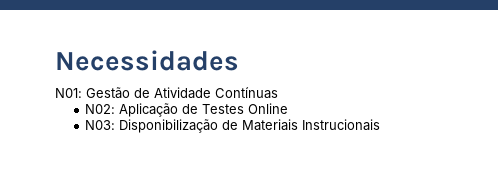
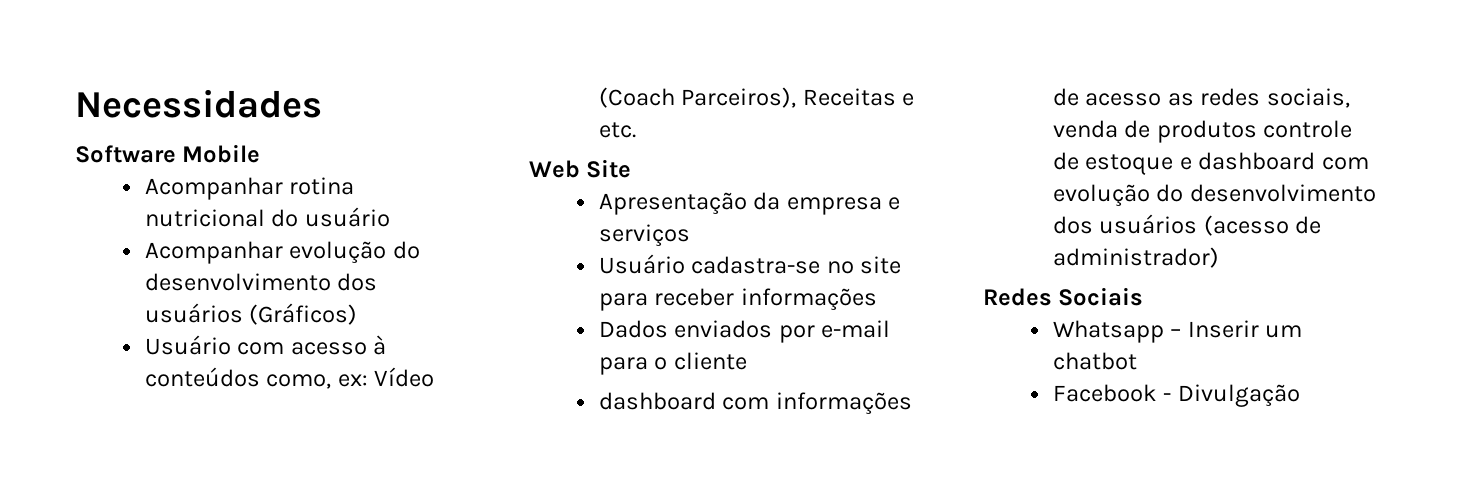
- N01: Gestão de Atividade Contínuas
- N02: Aplicação de Testes Online
- N03: Disponibilização de Materiais Instrucionais
+ Software Mobile
+ Acompanhar rotina nutricional do usuário
+ Acompanhar evolução do desenvolvimento dos usuários (Gráficos)
+ Usuário com acesso à conteúdos como, ex: Vídeo (Coach Parceiros), Receitas e etc.
+ Web Site
+ Apresentação da empresa e serviços
+ Usuário cadastra-se no site para receber informações
+ Dados enviados por e-mail para o cliente
+ dashboard com informações de acesso as redes sociais, venda de produtos controle de estoque e dashboard com evolução do desenvolvimento dos usuários (acesso de administrador)
+ Redes Sociais
+ Whatsapp – Inserir um chatbot
+ Facebook - Divulgação

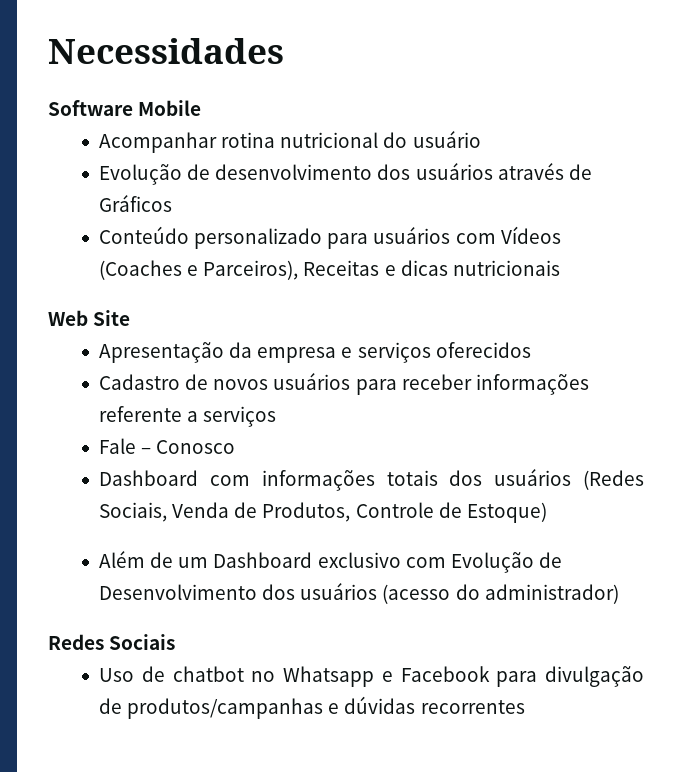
- Acompanhar evolução do desenvolvimento dos usuários (Gráficos)
- Usuário com acesso à conteúdos como, ex: Vídeo (Coach Parceiros), Receitas e etc.
+ Evolução de desenvolvimento dos usuários através de Gráficos
+ Conteúdo personalizado para usuários com Vídeos (Coaches e Parceiros), Receitas e dicas nutricionais
- Apresentação da empresa e serviços
- Usuário cadastra-se no site para receber informações
- Dados enviados por e-mail para o cliente
- dashboard com informações de acesso as redes sociais, venda de produtos controle de estoque e dashboard com evolução do desenvolvimento dos usuários (acesso de administrador)
+ Apresentação da empresa e serviços oferecidos
+ Cadastro de novos usuários para receber informações referente a serviços
+ Fale – Conosco
+ Dashboard com informações totais dos usuários (Redes Sociais, Venda de Produtos, Controle de Estoque)
+ Além de um Dashboard exclusivo com Evolução de Desenvolvimento dos usuários (acesso do administrador)
- Whatsapp – Inserir um chatbot
- Facebook - Divulgação
+ Uso de chatbot no Whatsapp e Facebook para divulgação de produtos/campanhas e dúvidas recorrentes

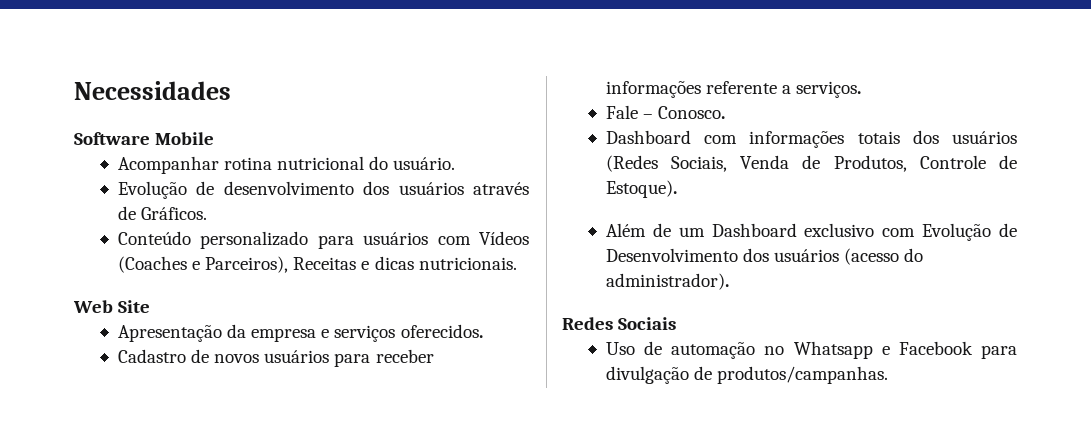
- Acompanhar rotina nutricional do usuário
+ Acompanhar rotina nutricional do usuário.
- Evolução de desenvolvimento dos usuários através de Gráficos
+ Evolução de desenvolvimento dos usuários através de Gráficos.
- Conteúdo personalizado para usuários com Vídeos (Coaches e Parceiros), Receitas e dicas nutricionais
+ Conteúdo personalizado para usuários com Vídeos (Coaches e Parceiros), Receitas e dicas nutricionais.
- Apresentação da empresa e serviços oferecidos
+ Apresentação da empresa e serviços oferecidos.
- Cadastro de novos usuários para receber informações referente a serviços
+ Cadastro de novos usuários para receber informações referente a serviços.
- Fale – Conosco
+ Fale – Conosco.
- Dashboard com informações totais dos usuários (Redes Sociais, Venda de Produtos, Controle de Estoque)
+ Dashboard com informações totais dos usuários (Redes Sociais, Venda de Produtos, Controle de Estoque).
- Além de um Dashboard exclusivo com Evolução de Desenvolvimento dos usuários (acesso do administrador)
+ Além de um Dashboard exclusivo com Evolução de Desenvolvimento dos usuários (acesso do administrador).
- Uso de chatbot no Whatsapp e Facebook para divulgação de produtos/campanhas e dúvidas recorrentes
+ Uso de automação no Whatsapp e Facebook para divulgação de produtos/campanhas.

